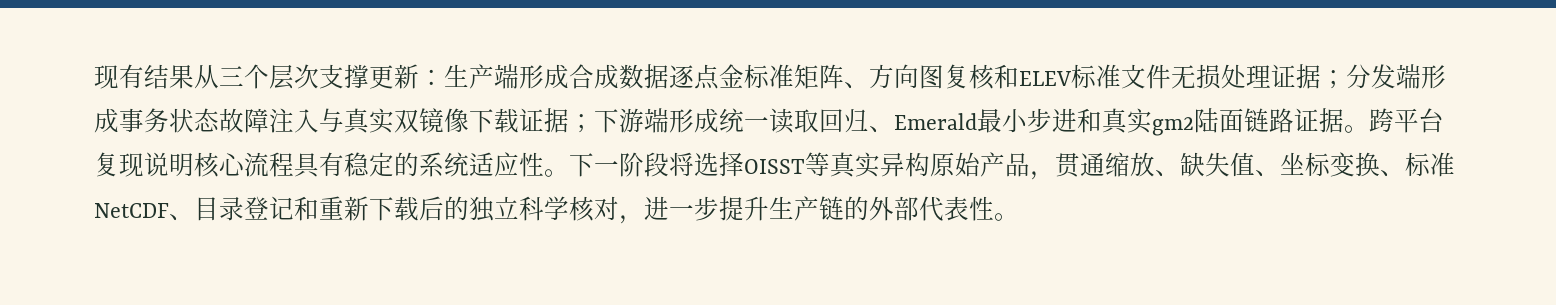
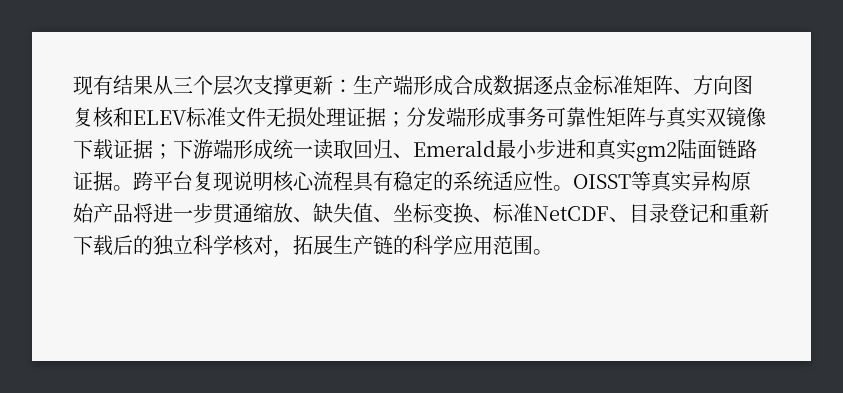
- 现有结果从三个层次支撑更新：生产端形成合成数据逐点金标准矩阵、方向图复核和ELEV标准文件无损处理证据；分发端形成事务状态故障注入与真实双镜像下载证据；下游端形成统一读取回归、Emerald最小步进和真实gm2陆面链路证据。
+ 现有结果从三个层次支撑更新：生产端形成合成数据逐点金标准矩阵、方向图复核和ELEV标准文件无损处理证据；分发端形成事务可靠性矩阵与真实双镜像下载证据；下游端形成统一读取回归、Emerald最小步进和真实gm2陆面链路证据。
- 下一阶段将选择OISST等真实异构原始产品，贯通缩放、缺失值、坐标变换、标准NetCDF、目录登记和重新下载后的独立科学核对，进一步提升生产链的外部代表性。
+ OISST等真实异构原始产品将进一步贯通缩放、缺失值、坐标变换、标准NetCDF、目录登记和重新下载后的独立科学核对，拓展生产链的科学应用范围。

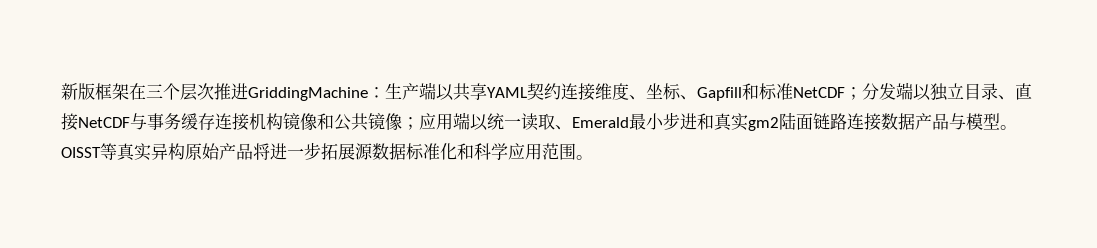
- 现有结果从三个层次支撑更新：生产端形成合成数据逐点金标准矩阵、方向图复核和ELEV标准文件无损处理证据；分发端形成事务可靠性矩阵与真实双镜像下载证据；下游端形成统一读取回归、Emerald最小步进和真实gm2陆面链路证据。跨平台复现说明核心流程具有稳定的系统适应性。
+ 新版框架在三个层次推进GriddingMachine：生产端以共享YAML契约连接维度、坐标、Gapfill和标准NetCDF；分发端以独立目录、直接NetCDF与事务缓存连接机构镜像和公共镜像；应用端以统一读取、Emerald最小步进和真实gm2陆面链路连接数据产品与模型。
- OISST等真实异构原始产品将进一步贯通缩放、缺失值、坐标变换、标准NetCDF、目录登记和重新下载后的独立科学核对，拓展生产链的科学应用范围。
+ OISST等真实异构原始产品将进一步拓展源数据标准化和科学应用范围。

